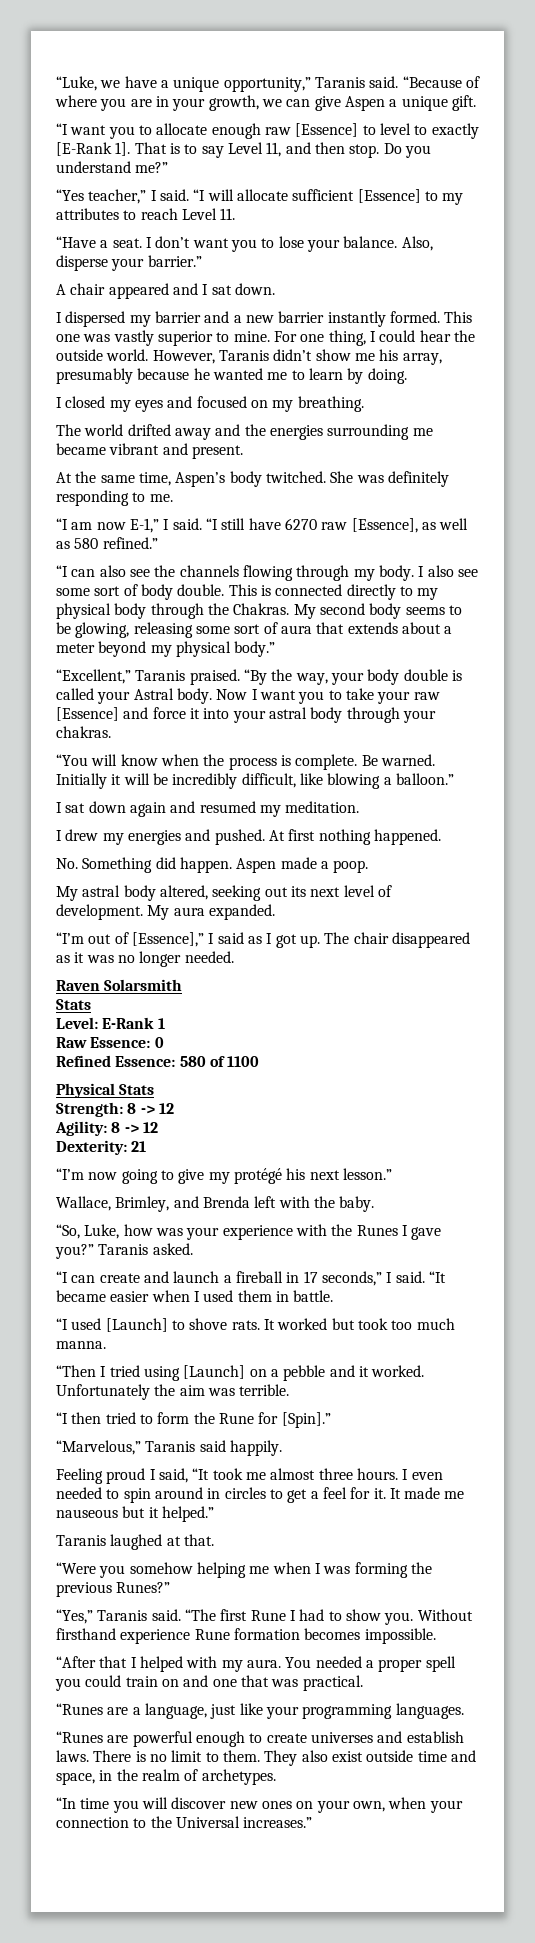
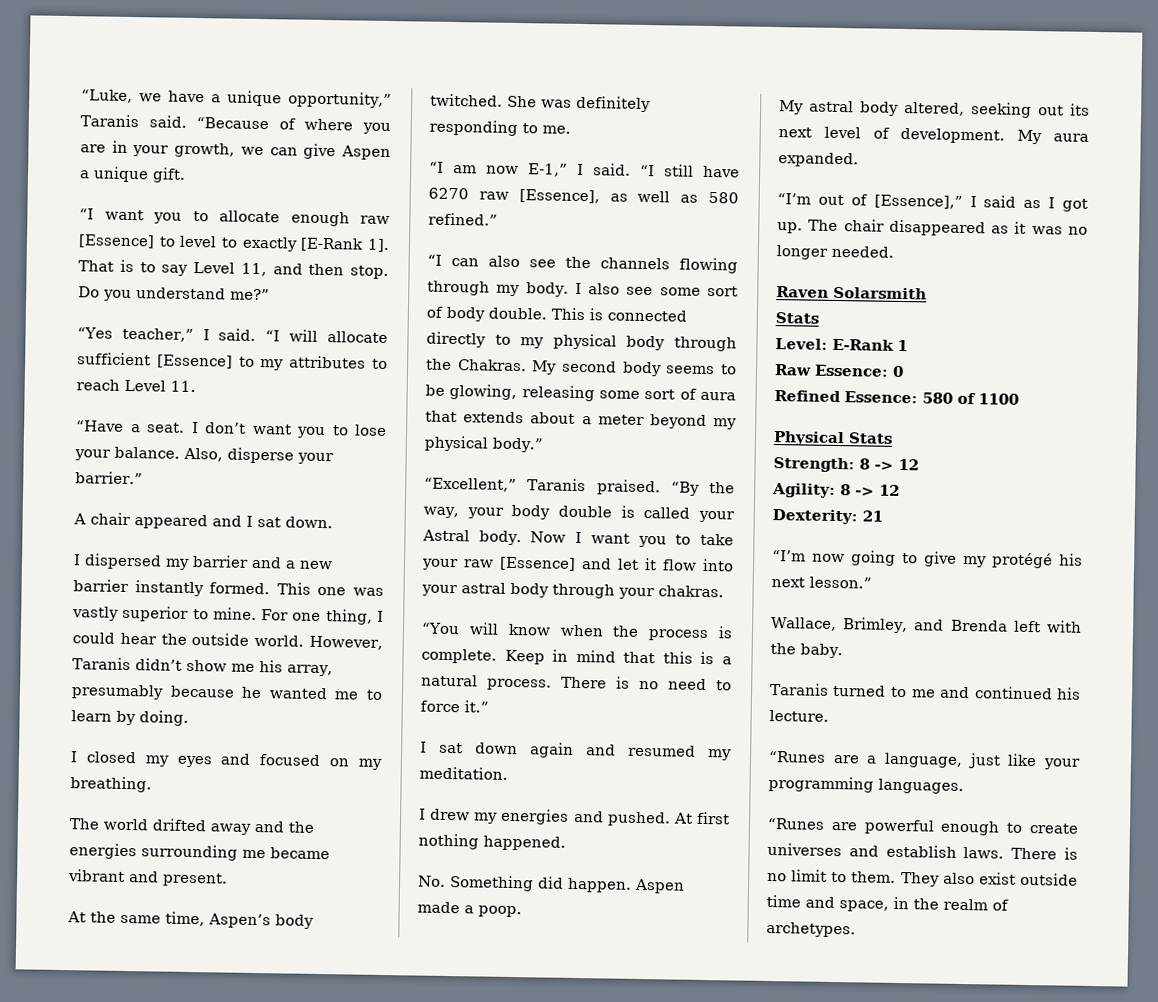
- Now I want you to take your raw [Essence] and force it into your astral body through your chakras.
+ Now I want you to take your raw [Essence] and let it flow into your astral body through your chakras.
- Be warned. Initially it will be incredibly difficult, like blowing a balloon.”
+ Keep in mind that this is a natural process. There is no need to force it.”
- “So, Luke, how was your experience with the Runes I gave you?” Taranis asked.
- “I can create and launch a fireball in 17 seconds,” I said. “It became easier when I used them in battle.
- “I used [Launch] to shove rats. It worked but took too much manna.
- “Then I tried using [Launch] on a pebble and it worked. Unfortunately the aim was terrible.
- “I then tried to form the Rune for [Spin].”
- “Marvelous,” Taranis said happily.
- Feeling proud I said, “It took me almost three hours. I even needed to spin around in circles to get a feel for it. It made me nauseous but it helped.”
- Taranis laughed at that.
- “Were you somehow helping me when I was forming the previous Runes?”
- “Yes,” Taranis said. “The first Rune I had to show you. Without firsthand experience Rune formation becomes impossible.
- “After that I helped with my aura. You needed a proper spell you could train on and one that was practical.
+ Taranis turned to me and continued his lecture.
- “In time you will discover new ones on your own, when your connection to the Universal increases.”

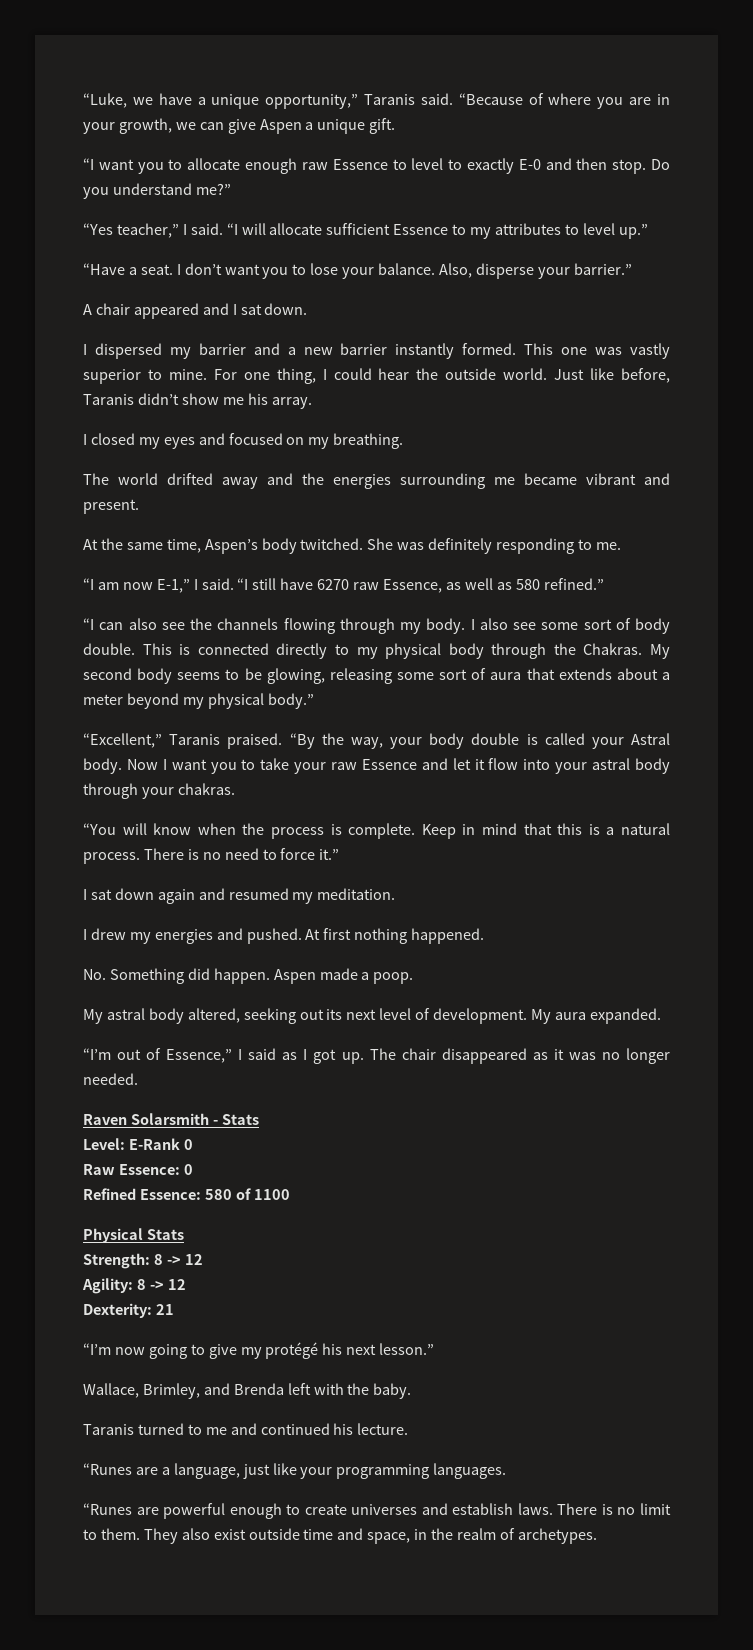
- “I want you to allocate enough raw [Essence] to level to exactly [E-Rank 1]. That is to say Level 11, and then stop.
+ “I want you to allocate enough raw Essence to level to exactly E-0 and then stop.
- “I will allocate sufficient [Essence] to my attributes to reach Level 11.
+ “I will allocate sufficient Essence to my attributes to level up.”
- However, Taranis didn’t show me his array, presumably because he wanted me to learn by doing.
+ Just like before, Taranis didn’t show me his array.
- “I still have 6270 raw [Essence], as well as 580 refined.”
+ “I still have 6270 raw Essence, as well as 580 refined.”
- Now I want you to take your raw [Essence] and let it flow into your astral body through your chakras.
+ Now I want you to take your raw Essence and let it flow into your astral body through your chakras.
- “I’m out of [Essence],” I said as I got up.
+ “I’m out of Essence,” I said as I got up.
- Raven Solarsmith
- Stats
+ Raven Solarsmith - Stats
- Level: E-Rank 1
+ Level: E-Rank 0

